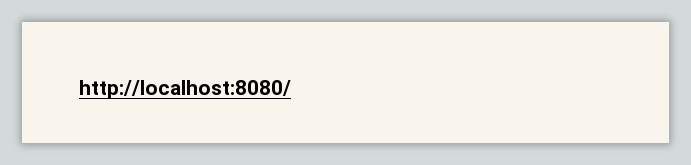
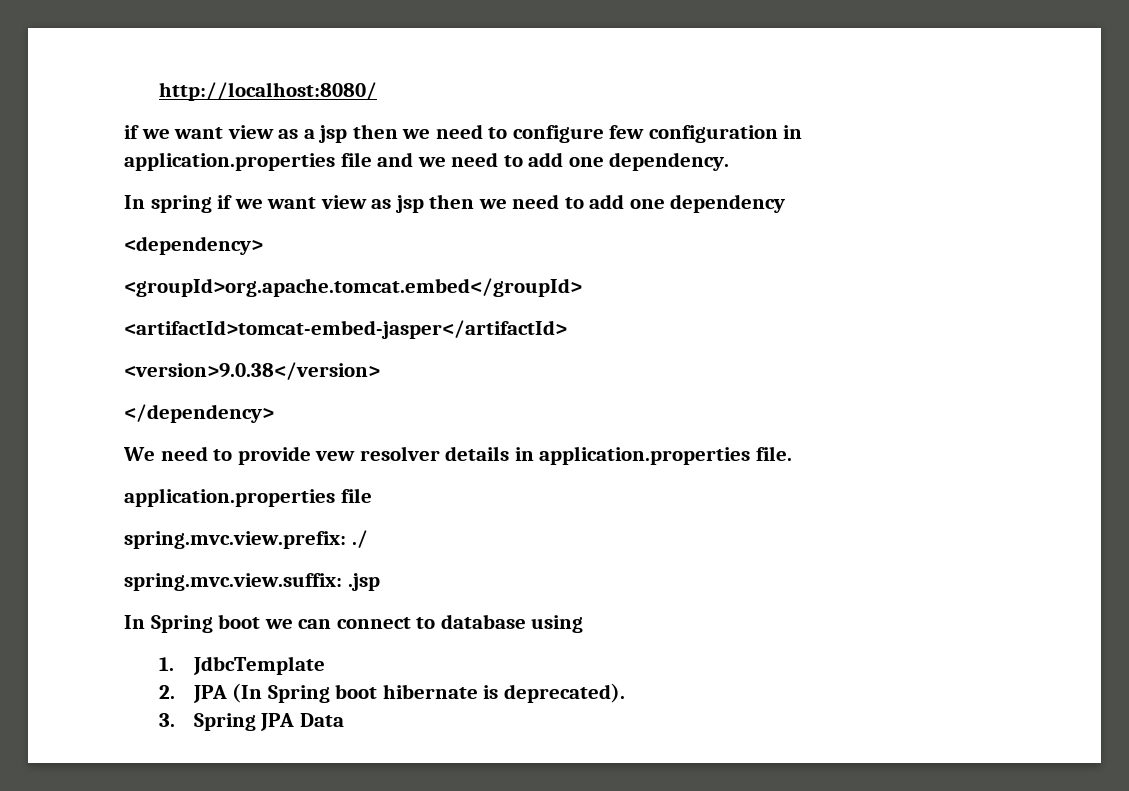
+ if we want view as a jsp then we need to configure few configuration in application.properties file and we need to add one dependency.
+ In spring if we want view as jsp then we need to add one dependency
+ <dependency>
+ <groupId>org.apache.tomcat.embed</groupId>
+ <artifactId>tomcat-embed-jasper</artifactId>
+ <version>9.0.38</version>
+ </dependency>
+ We need to provide vew resolver details in application.properties file.
+ application.properties file
+ spring.mvc.view.prefix: ./
+ spring.mvc.view.suffix: .jsp
+ In Spring boot we can connect to database using
+ 1. JdbcTemplate
+ 2. JPA (In Spring boot hibernate is deprecated).
+ 3. Spring JPA Data

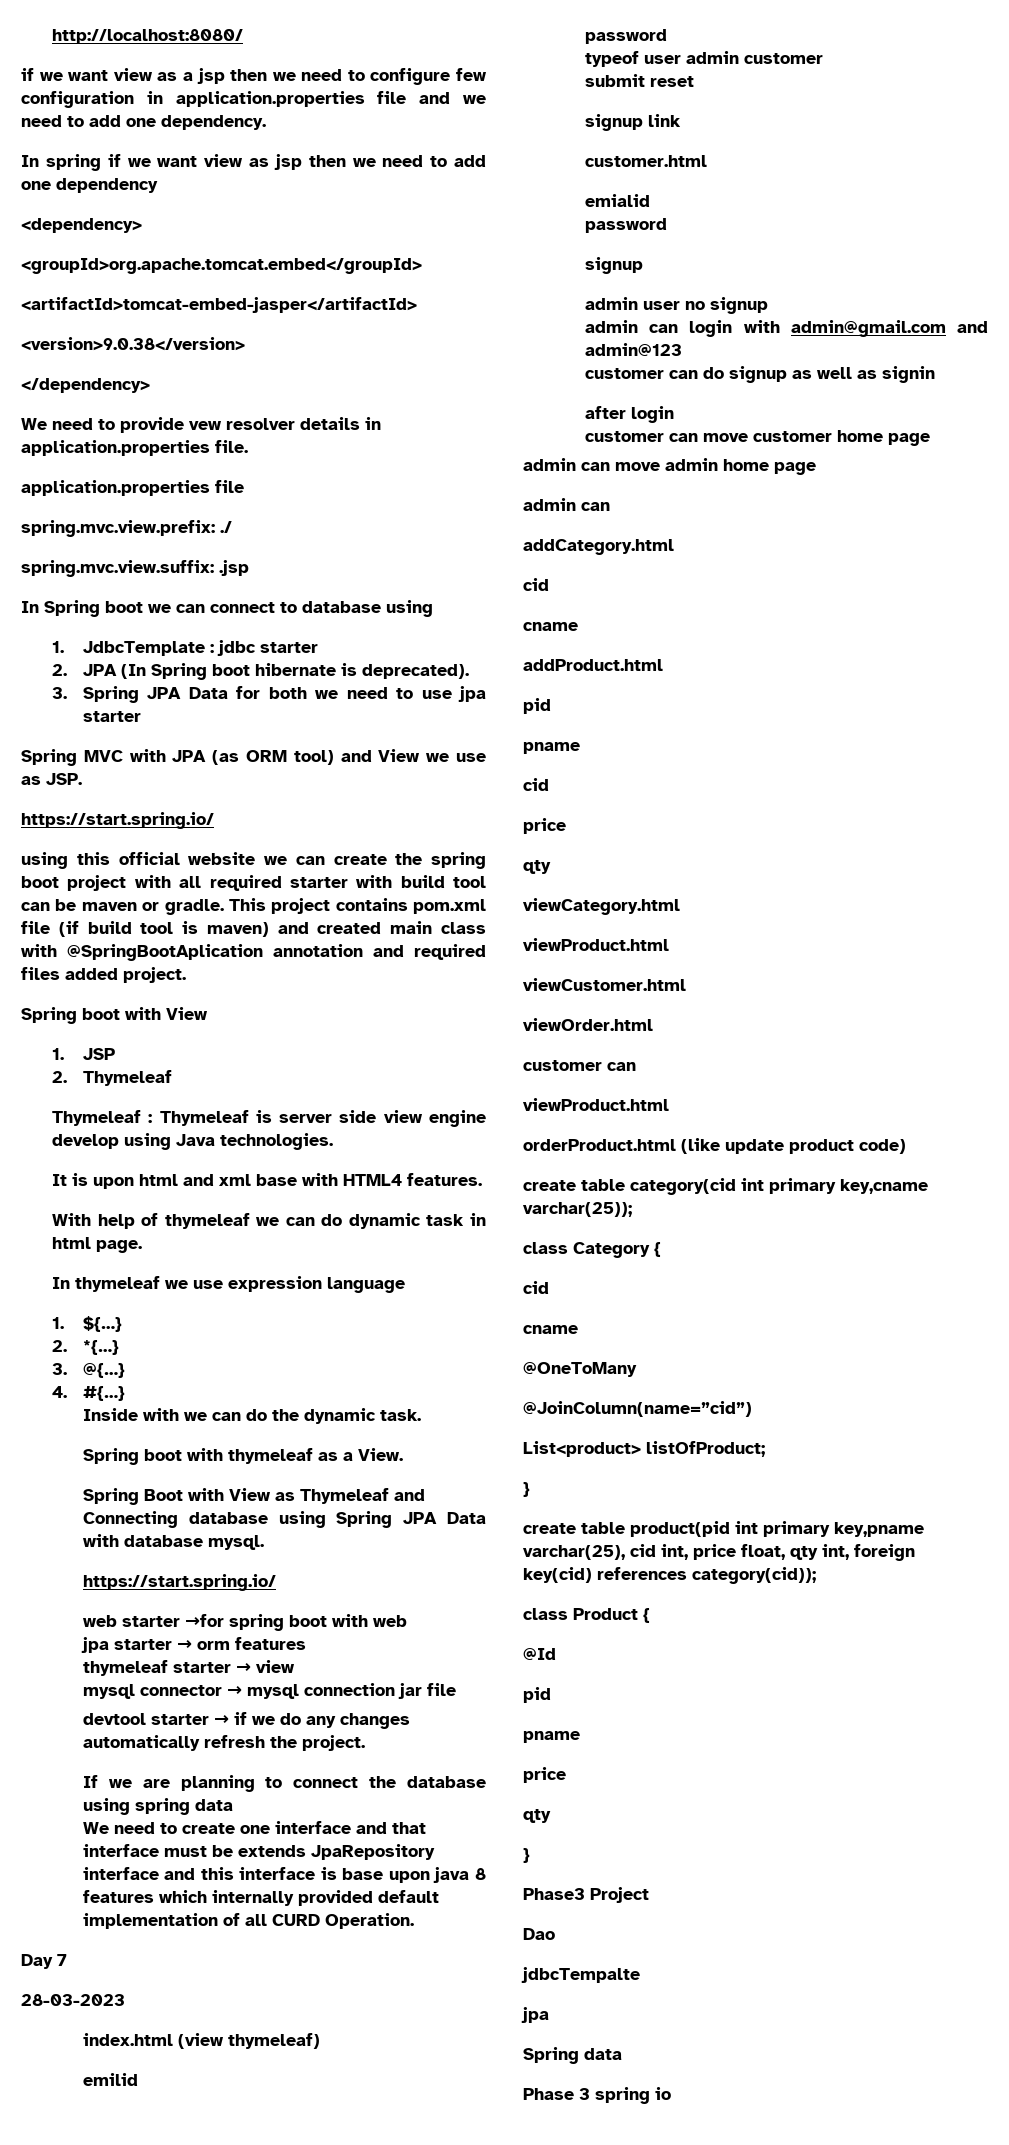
- 1. JdbcTemplate
+ 1. JdbcTemplate : jdbc starter
- 3. Spring JPA Data
+ 3. Spring JPA Data for both we need to use jpa starter
+ Spring MVC with JPA (as ORM tool) and View we use as JSP.
+ https://start.spring.io/
+ using this official website we can create the spring boot project with all required starter with build tool can be maven or gradle. This project contains pom.xml file (if build tool is maven) and created main class with @SpringBootAplication annotation and required files added project.
+ Spring boot with View
+ 1. JSP
+ 2. Thymeleaf
+ Thymeleaf : Thymeleaf is server side view engine develop using Java technologies.
+ It is upon html and xml base with HTML4 features.
+ With help of thymeleaf we can do dynamic task in html page.
+ In thymeleaf we use expression language
+ 1. ${…}
+ 2. *{…}
+ 3. @{…}
+ 4. #{…}
+ Inside with we can do the dynamic task.
+ Spring boot with thymeleaf as a View.
+ Spring Boot with View as Thymeleaf and Connecting database using Spring JPA Data with database mysql.
+ https://start.spring.io/
+ web starter →for spring boot with web
+ jpa starter → orm features
+ thymeleaf starter → view
+ mysql connector → mysql connection jar file
+ devtool starter → if we do any changes automatically refresh the project.
+ If we are planning to connect the database using spring data
+ We need to create one interface and that interface must be extends JpaRepository interface and this interface is base upon java 8 features which internally provided default implementation of all CURD Operation.
+ Day 7
+ 28-03-2023
+ index.html (view thymeleaf)
+ emilid
+ password
+ typeof user admin customer
+ submit reset
+ signup link
+ customer.html
+ emialid
+ password
+ signup
+ admin user no signup
+ admin can login with admin@gmail.com and admin@123
+ customer can do signup as well as signin
+ after login
+ customer can move customer home page
+ admin can move admin home page
+ admin can
+ addCategory.html
+ cid
+ cname
+ addProduct.html
+ pid
+ pname
+ cid
+ price
+ qty
+ viewCategory.html
+ viewProduct.html
+ viewCustomer.html
+ viewOrder.html
+ customer can
+ viewProduct.html
+ orderProduct.html (like update product code)
+ create table category(cid int primary key,cname varchar(25));
+ class Category {
+ cid
+ cname
+ @OneToMany
+ @JoinColumn(name=”cid”)
+ List<product> listOfProduct;
+ }
+ create table product(pid int primary key,pname varchar(25), cid int, price float, qty int, foreign key(cid) references category(cid));
+ class Product {
+ @Id
+ pid
+ pname
+ price
+ qty
+ }
+ Phase3 Project
+ Dao
+ jdbcTempalte
+ jpa
+ Spring data
+ Phase 3 spring io

